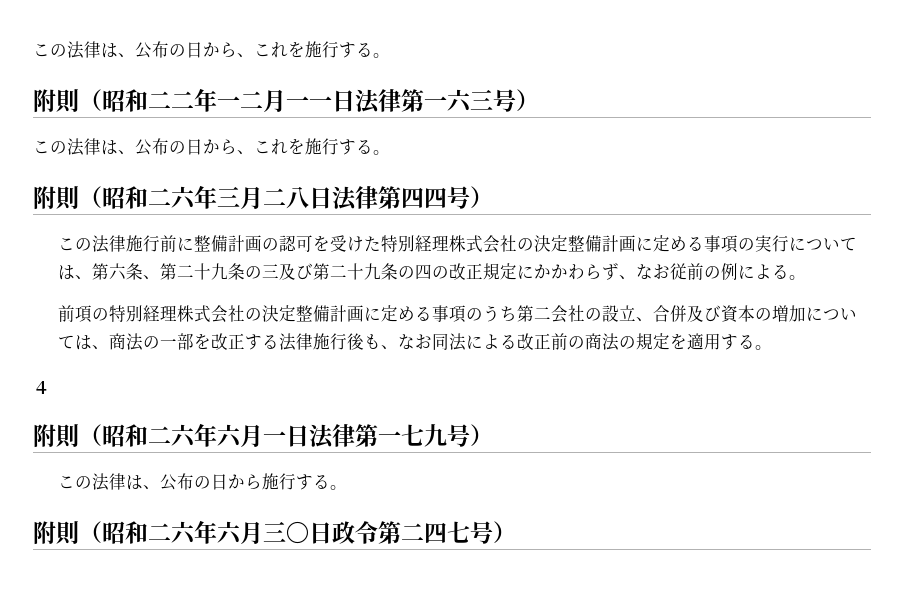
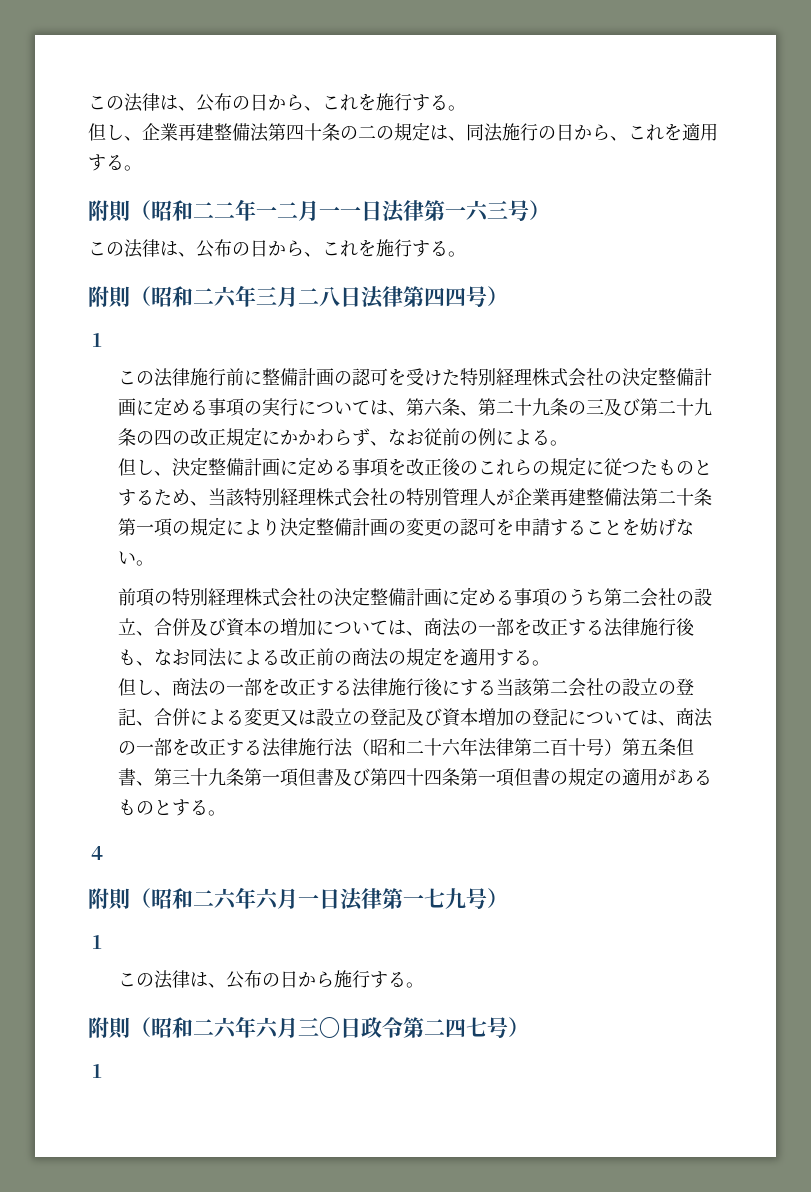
+ 但し、企業再建整備法第四十条の二の規定は、同法施行の日から、これを適用する。
  附則（昭和二六年三月二八日法律第四四号）
+ １
+ 但し、決定整備計画に定める事項を改正後のこれらの規定に従つたものとするため、当該特別経理株式会社の特別管理人が企業再建整備法第二十条第一項の規定により決定整備計画の変更の認可を申請することを妨げない。
+ 但し、商法の一部を改正する法律施行後にする当該第二会社の設立の登記、合併による変更又は設立の登記及び資本増加の登記については、商法の一部を改正する法律施行法（昭和二十六年法律第二百十号）第五条但書、第三十九条第一項但書及び第四十四条第一項但書の規定の適用があるものとする。
  附則（昭和二六年六月一日法律第一七九号）
+ １
  附則（昭和二六年六月三〇日政令第二四七号）
+ １

